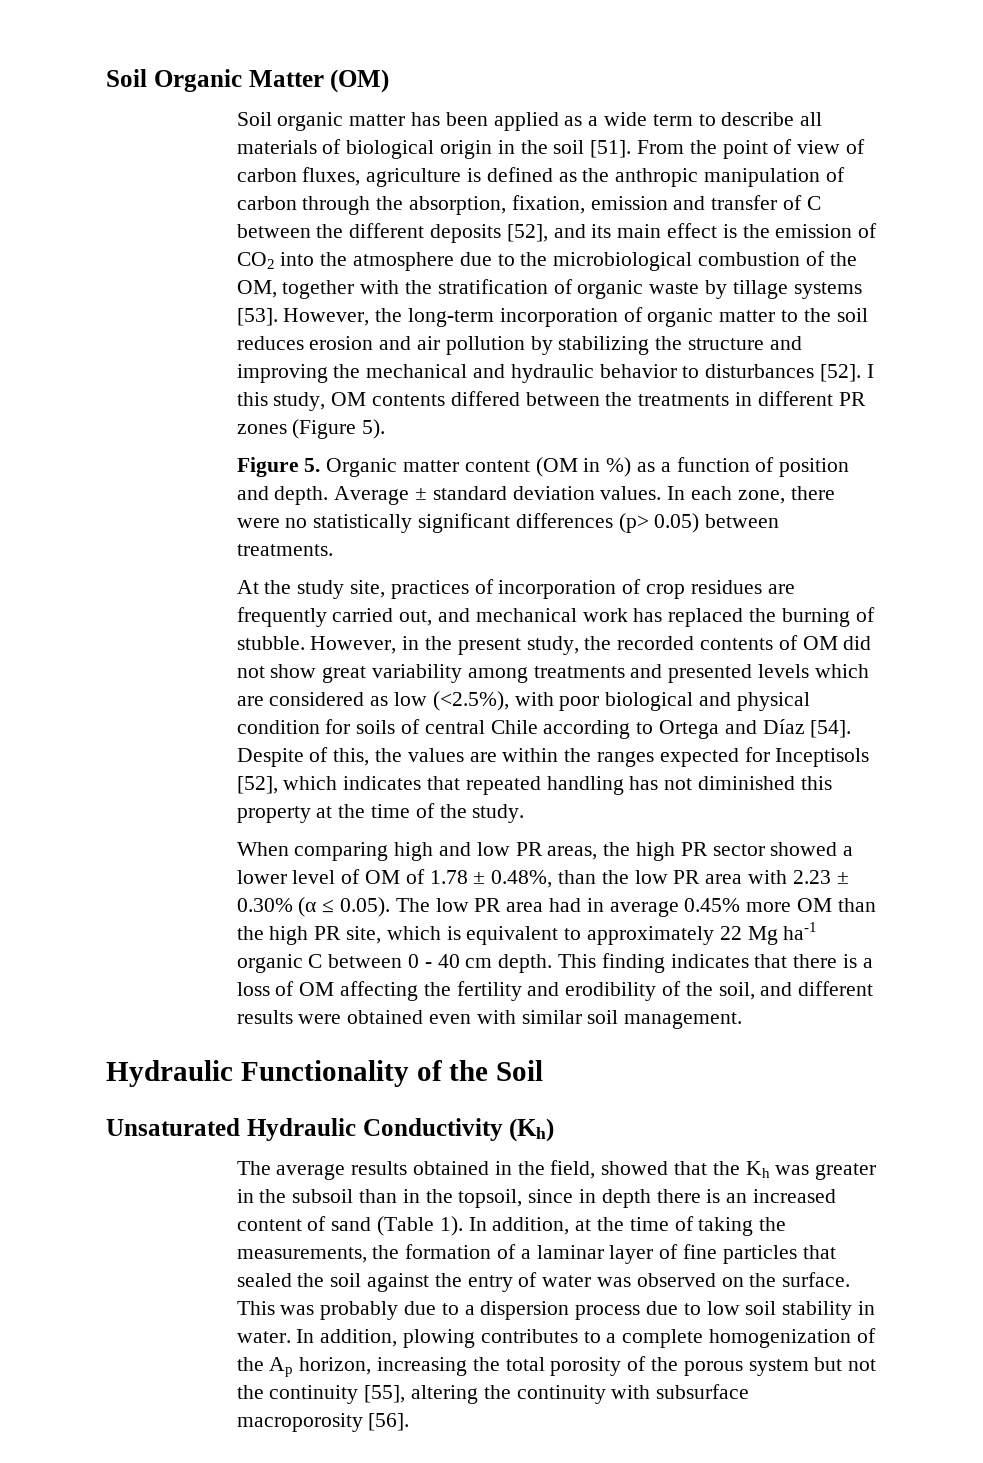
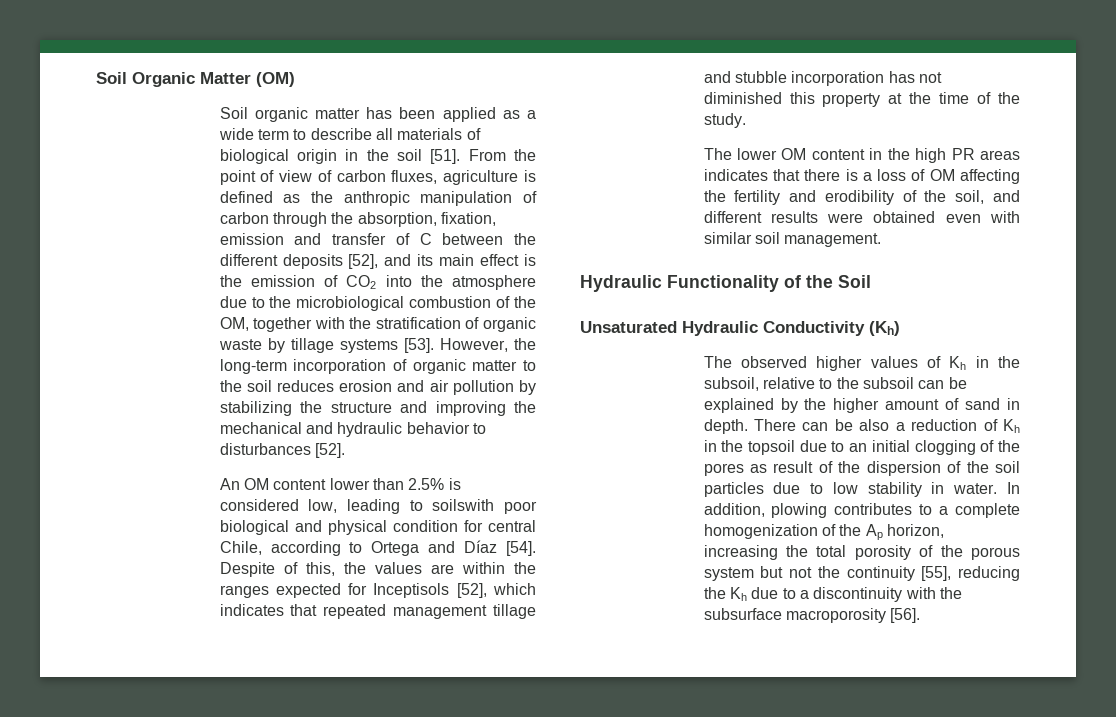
- However, the long-term incorporation of organic matter to the soil reduces erosion and air pollution by stabilizing the structure and improving the mechanical and hydraulic behavior to disturbances [52]. I this study, OM contents differed between the treatments in different PR zones (Figure 5).
- Figure 5. Organic matter content (OM in %) as a function of position and depth. Average ± standard deviation values. In each zone, there were no statistically significant differences (p> 0.05) between treatments.
- At the study site, practices of incorporation of crop residues are frequently carried out, and mechanical work has replaced the burning of stubble. However, in the present study, the recorded contents of OM did not show great variability among treatments and presented levels which are considered as low (<2.5%), with poor biological and physical condition for soils of central Chile according to Ortega and Díaz [54].
+ However, the long-term incorporation of organic matter to the soil reduces erosion and air pollution by stabilizing the structure and improving the mechanical and hydraulic behavior to disturbances [52].
+ An OM content lower than 2.5% is considered low, leading to soilswith poor biological and physical condition for central Chile, according to Ortega and Díaz [54].
- Despite of this, the values are within the ranges expected for Inceptisols [52], which indicates that repeated handling has not diminished this property at the time of the study.
+ Despite of this, the values are within the ranges expected for Inceptisols [52], which indicates that repeated management tillage and stubble incorporation has not diminished this property at the time of the study.
- When comparing high and low PR areas, the high PR sector showed a lower level of OM of 1.78 ± 0.48%, than the low PR area with 2.23 ± 0.30% (α ≤ 0.05). The low PR area had in average 0.45% more OM than the high PR site, which is equivalent to approximately 22 Mg ha-1 organic C between 0 - 40 cm depth. This finding indicates that there is a loss of OM affecting the fertility and erodibility of the soil, and different results were obtained even with similar soil management.
+ The lower OM content in the high PR areas indicates that there is a loss of OM affecting the fertility and erodibility of the soil, and different results were obtained even with similar soil management.
- The average results obtained in the field, showed that the Kh was greater in the subsoil than in the topsoil, since in depth there is an increased content of sand (Table 1). In addition, at the time of taking the measurements, the formation of a laminar layer of fine particles that sealed the soil against the entry of water was observed on the surface. This was probably due to a dispersion process due to low soil stability in water.
+ The observed higher values of Kh in the subsoil, relative to the subsoil can be explained by the higher amount of sand in depth. There can be also a reduction of Kh in the topsoil due to an initial clogging of the pores as result of the dispersion of the soil particles due to low stability in water.
- In addition, plowing contributes to a complete homogenization of the Ap horizon, increasing the total porosity of the porous system but not the continuity [55], altering the continuity with subsurface macroporosity [56].
+ In addition, plowing contributes to a complete homogenization of the Ap horizon, increasing the total porosity of the porous system but not the continuity [55], reducing the Kh due to a discontinuity with the subsurface macroporosity [56].

